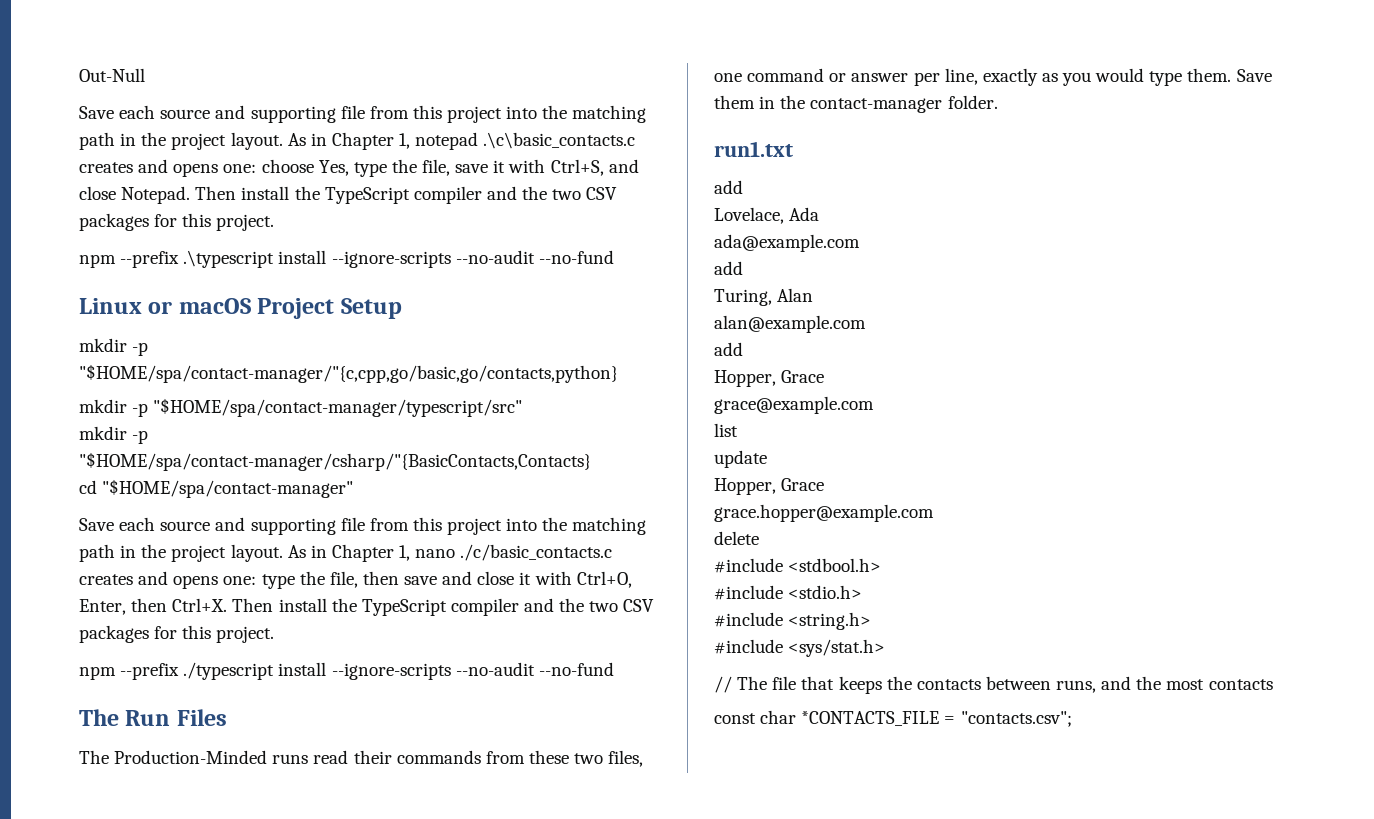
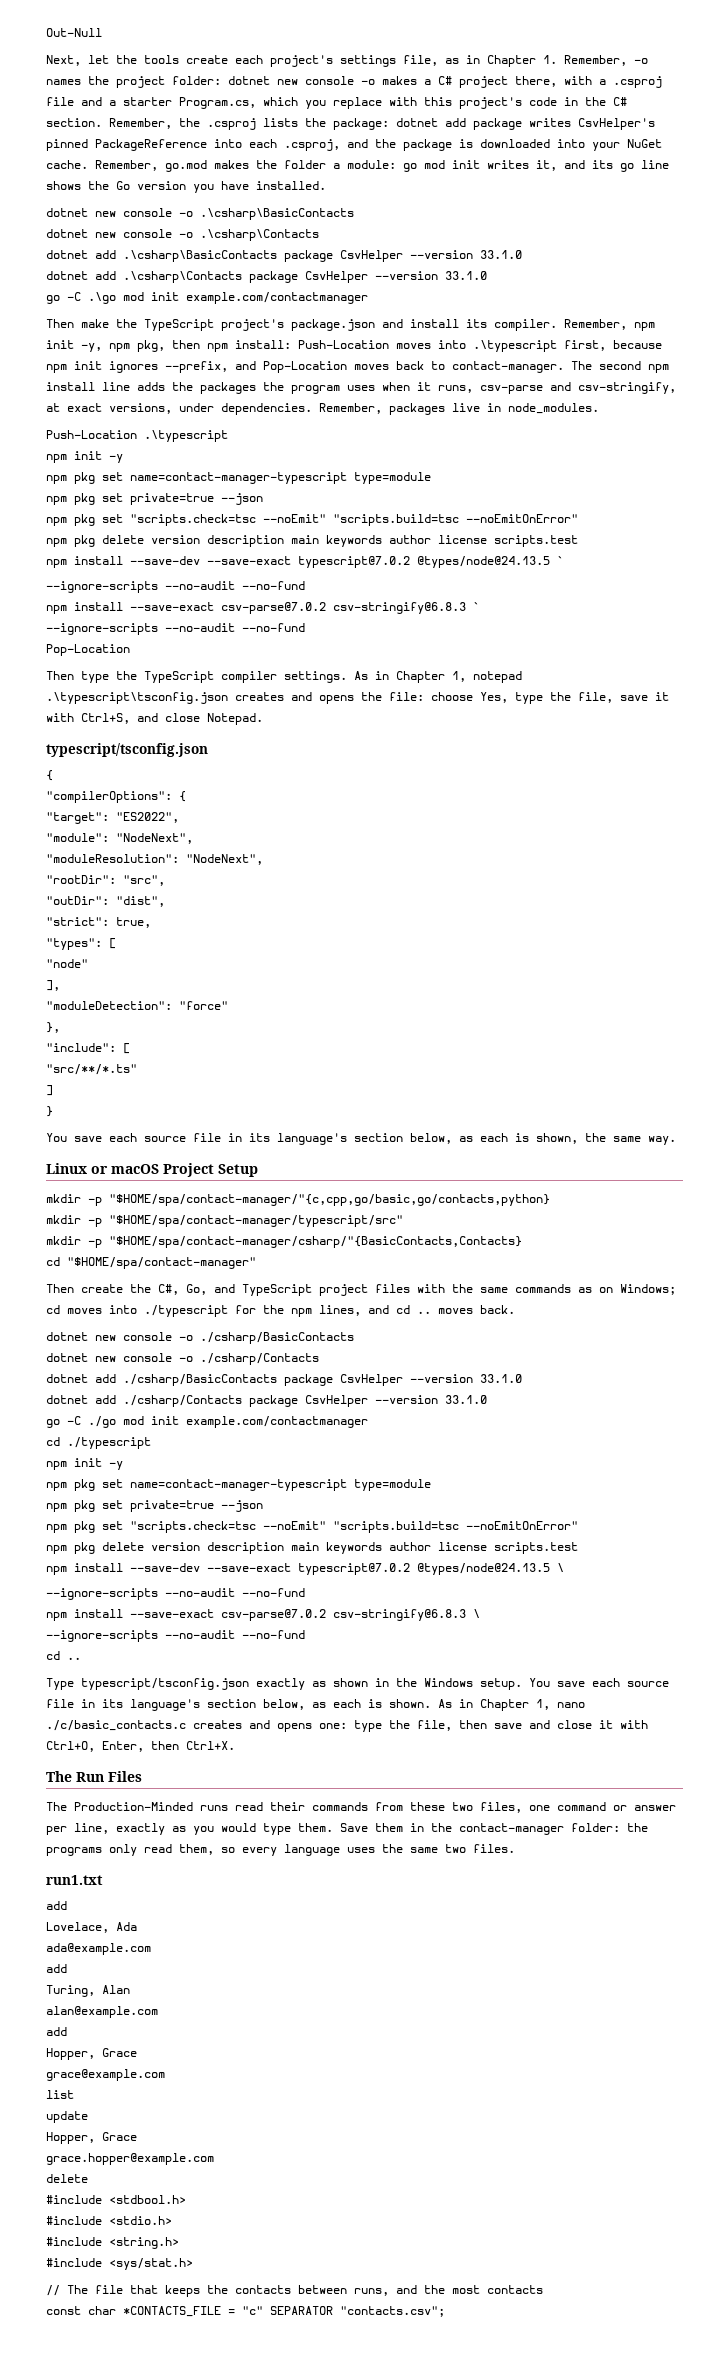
  Out-Null
- Save each source and supporting file from this project into the matching path in the project layout.
+ Next, let the tools create each project's settings file, as in Chapter 1. Remember, -o names the project folder: dotnet new console -o makes a C# project there, with a .csproj file and a starter Program.cs, which you replace with this project's code in the C# section. Remember, the .csproj lists the package: dotnet add package writes CsvHelper's pinned PackageReference into each .csproj, and the package is downloaded into your NuGet cache. Remember, go.mod makes the folder a module: go mod init writes it, and its go line shows the Go version you have installed.
+ dotnet new console -o .\csharp\BasicContacts
+ dotnet new console -o .\csharp\Contacts
+ dotnet add .\csharp\BasicContacts package CsvHelper --version 33.1.0
+ dotnet add .\csharp\Contacts package CsvHelper --version 33.1.0
+ go -C .\go mod init example.com/contactmanager
+ Then make the TypeScript project's package.json and install its compiler. Remember, npm init -y, npm pkg, then npm install: Push-Location moves into .\typescript first, because npm init ignores --prefix, and Pop-Location moves back to contact-manager. The second npm install line adds the packages the program uses when it runs, csv-parse and csv-stringify, at exact versions, under dependencies. Remember, packages live in node_modules.
+ Push-Location .\typescript
+ npm init -y
+ npm pkg set name=contact-manager-typescript type=module
+ npm pkg set private=true --json
+ npm pkg set "scripts.check=tsc --noEmit" "scripts.build=tsc --noEmitOnError"
+ npm pkg delete version description main keywords author license scripts.test
+ npm install --save-dev --save-exact typescript@7.0.2 @types/node@24.13.5 `
+ --ignore-scripts --no-audit --no-fund
+ npm install --save-exact csv-parse@7.0.2 csv-stringify@6.8.3 `
+ --ignore-scripts --no-audit --no-fund
+ Pop-Location
+ Then type the TypeScript compiler settings.
- As in Chapter 1, notepad .\c\basic_contacts.c creates and opens one: choose Yes, type the file, save it with Ctrl+S, and close Notepad. Then install the TypeScript compiler and the two CSV packages for this project.
- npm --prefix .\typescript install --ignore-scripts --no-audit --no-fund
+ As in Chapter 1, notepad .\typescript\tsconfig.json creates and opens the file: choose Yes, type the file, save it with Ctrl+S, and close Notepad.
+ typescript/tsconfig.json
+ {
+ "compilerOptions": {
+ "target": "ES2022",
+ "module": "NodeNext",
+ "moduleResolution": "NodeNext",
+ "rootDir": "src",
+ "outDir": "dist",
+ "strict": true,
+ "types": [
+ "node"
+ ],
+ "moduleDetection": "force"
+ },
+ "include": [
+ "src/**/*.ts"
+ ]
+ }
+ You save each source file in its language's section below, as each is shown, the same way.
  cd "$HOME/spa/contact-manager"
- Save each source and supporting file from this project into the matching path in the project layout.
+ Then create the C#, Go, and TypeScript project files with the same commands as on Windows; cd moves into ./typescript for the npm lines, and cd .. moves back.
+ dotnet new console -o ./csharp/BasicContacts
+ dotnet new console -o ./csharp/Contacts
+ dotnet add ./csharp/BasicContacts package CsvHelper --version 33.1.0
+ dotnet add ./csharp/Contacts package CsvHelper --version 33.1.0
+ go -C ./go mod init example.com/contactmanager
+ cd ./typescript
+ npm init -y
+ npm pkg set name=contact-manager-typescript type=module
+ npm pkg set private=true --json
+ npm pkg set "scripts.check=tsc --noEmit" "scripts.build=tsc --noEmitOnError"
+ npm pkg delete version description main keywords author license scripts.test
+ npm install --save-dev --save-exact typescript@7.0.2 @types/node@24.13.5 \
+ --ignore-scripts --no-audit --no-fund
+ npm install --save-exact csv-parse@7.0.2 csv-stringify@6.8.3 \
+ --ignore-scripts --no-audit --no-fund
+ cd ..
+ Type typescript/tsconfig.json exactly as shown in the Windows setup. You save each source file in its language's section below, as each is shown.
- As in Chapter 1, nano ./c/basic_contacts.c creates and opens one: type the file, then save and close it with Ctrl+O, Enter, then Ctrl+X. Then install the TypeScript compiler and the two CSV packages for this project.
- npm --prefix ./typescript install --ignore-scripts --no-audit --no-fund
+ As in Chapter 1, nano ./c/basic_contacts.c creates and opens one: type the file, then save and close it with Ctrl+O, Enter, then Ctrl+X.
- Save them in the contact-manager folder.
+ Save them in the contact-manager folder: the programs only read them, so every language uses the same two files.
- const char *CONTACTS_FILE = "contacts.csv";
+ const char *CONTACTS_FILE = "c" SEPARATOR "contacts.csv";

